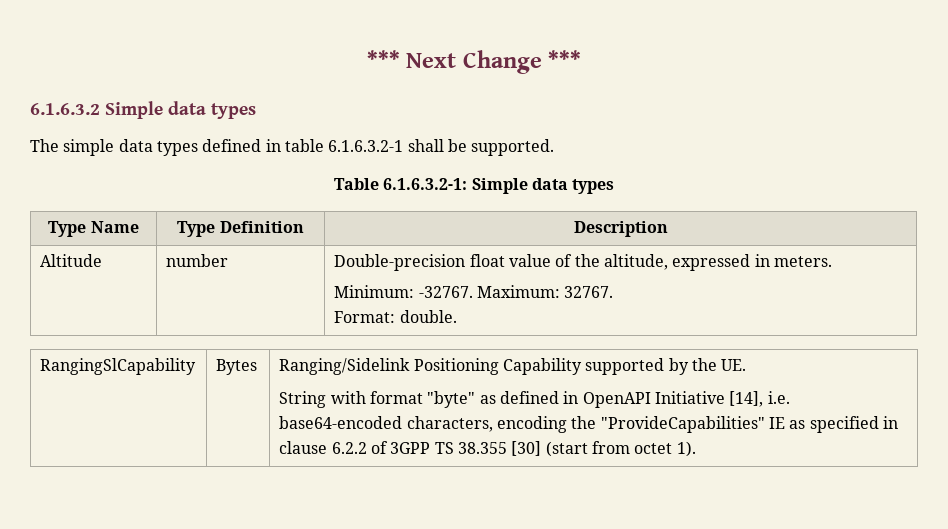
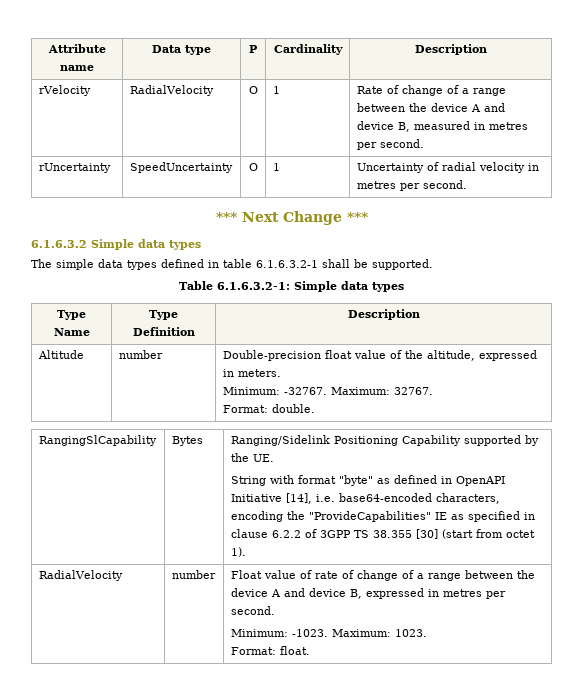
+ Attribute name | Data type | P | Cardinality | Description
+ rVelocity | RadialVelocity | O | 1 | Rate of change of a range between the device A and device B, measured in metres per second.
+ rUncertainty | SpeedUncertainty | O | 1 | Uncertainty of radial velocity in metres per second.
+ RadialVelocity | number | Float value of rate of change of a range between the device A and device B, expressed in metres per second.
+ Minimum: -1023. Maximum: 1023.
+ Format: float.

